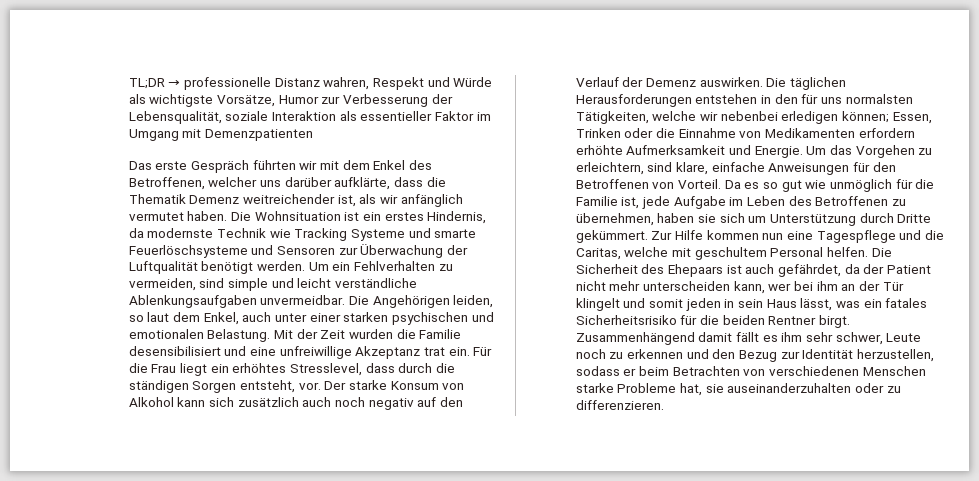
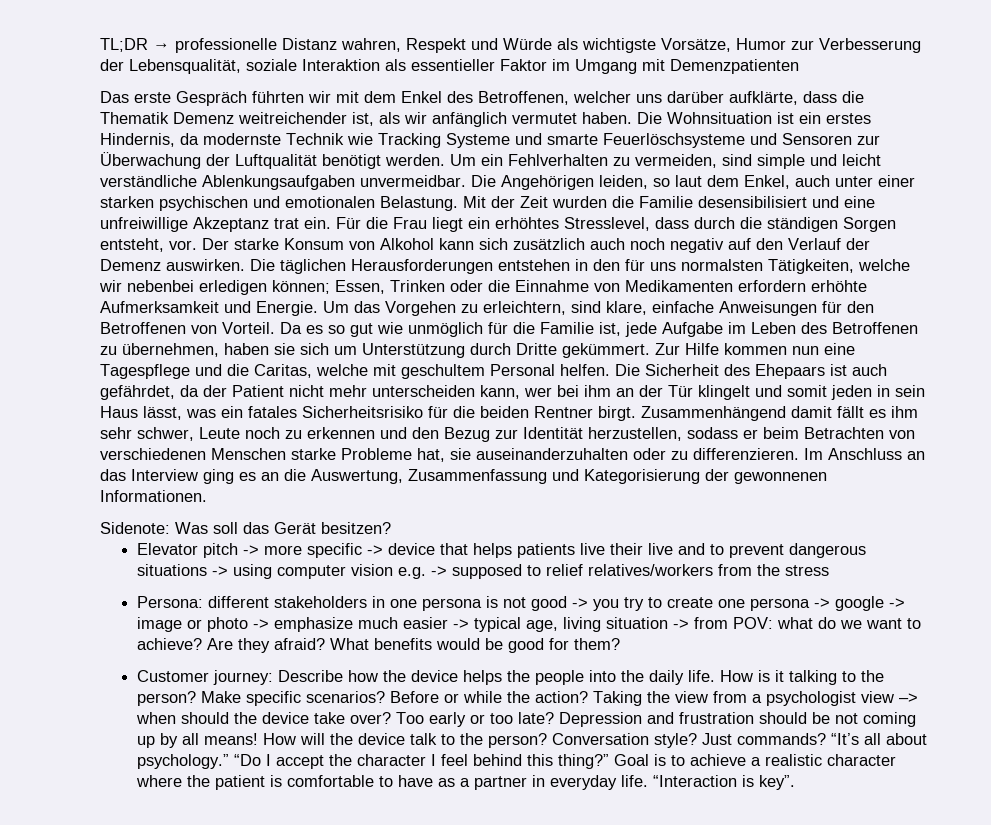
+ Im Anschluss an das Interview ging es an die Auswertung, Zusammenfassung und Kategorisierung der gewonnenen Informationen.
+ Sidenote: Was soll das Gerät besitzen?
+ Elevator pitch -> more specific -> device that helps patients live their live and to prevent dangerous situations -> using computer vision e.g. -> supposed to relief relatives/workers from the stress
+ Persona: different stakeholders in one persona is not good -> you try to create one persona -> google -> image or photo -> emphasize much easier -> typical age, living situation -> from POV: what do we want to achieve? Are they afraid? What benefits would be good for them?
+ Customer journey: Describe how the device helps the people into the daily life. How is it talking to the person? Make specific scenarios? Before or while the action? Taking the view from a psychologist view –> when should the device take over? Too early or too late? Depression and frustration should be not coming up by all means! How will the device talk to the person? Conversation style? Just commands? “It’s all about psychology.” “Do I accept the character I feel behind this thing?” Goal is to achieve a realistic character where the patient is comfortable to have as a partner in everyday life. “Interaction is key”.

